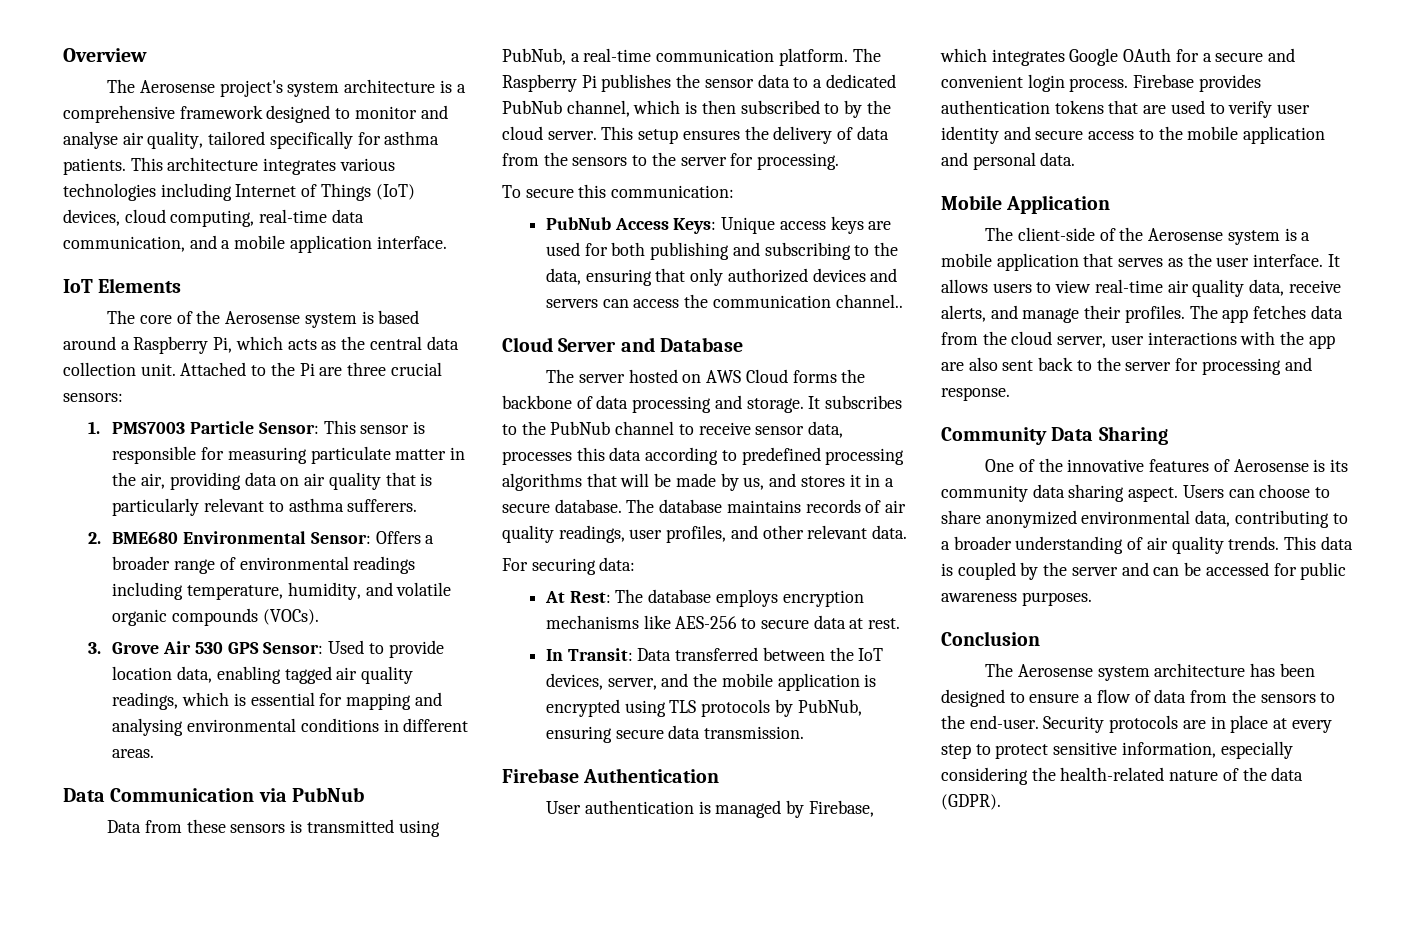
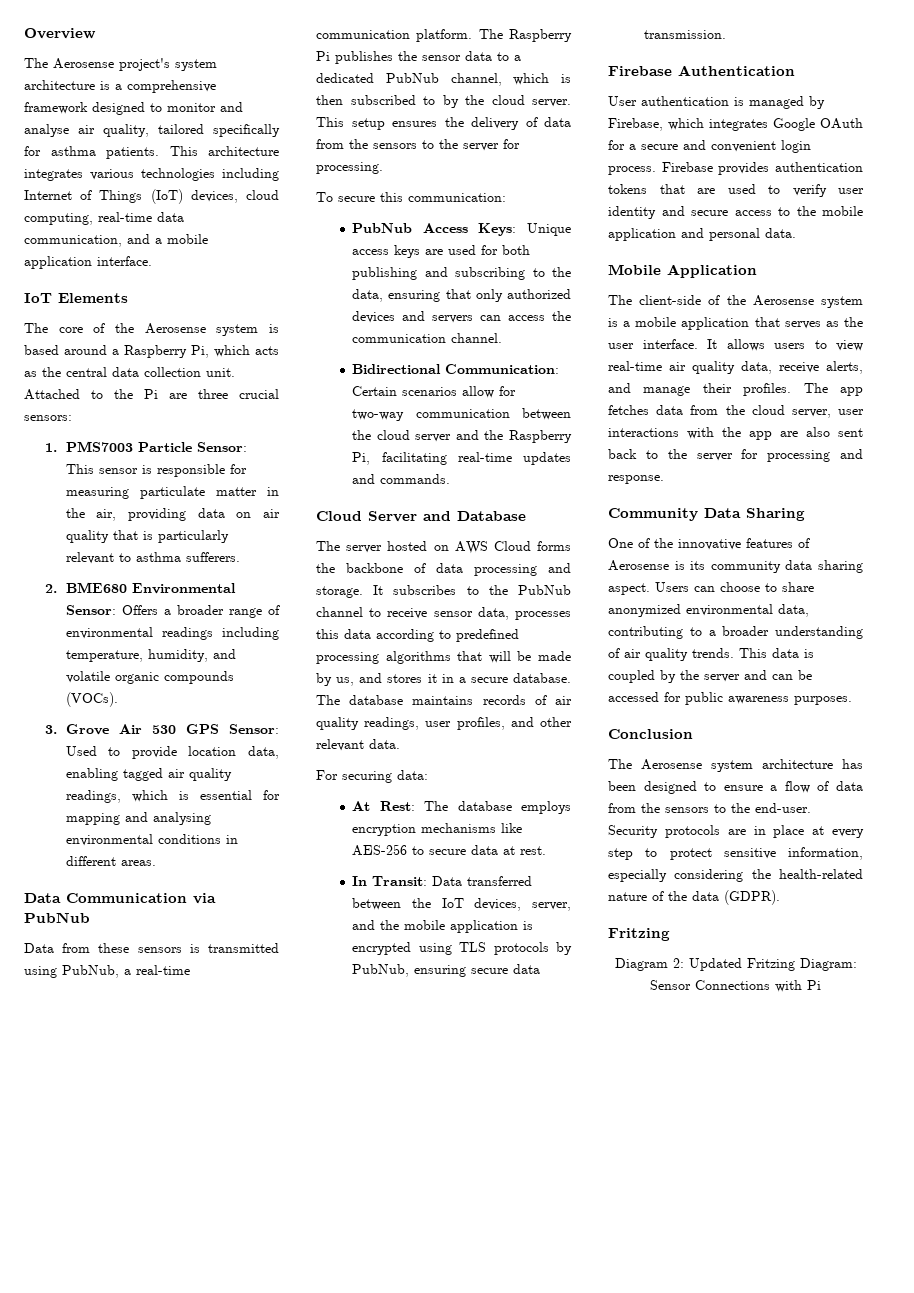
- PubNub Access Keys: Unique access keys are used for both publishing and subscribing to the data, ensuring that only authorized devices and servers can access the communication channel..
+ PubNub Access Keys: Unique access keys are used for both publishing and subscribing to the data, ensuring that only authorized devices and servers can access the communication channel.
+ Bidirectional Communication: Certain scenarios allow for two-way communication between the cloud server and the Raspberry Pi, facilitating real-time updates and commands.
  Security protocols are in place at every step to protect sensitive information, especially considering the health-related nature of the data (GDPR).
+ Fritzing
+ Diagram 2: Updated Fritzing Diagram: Sensor Connections with Pi

